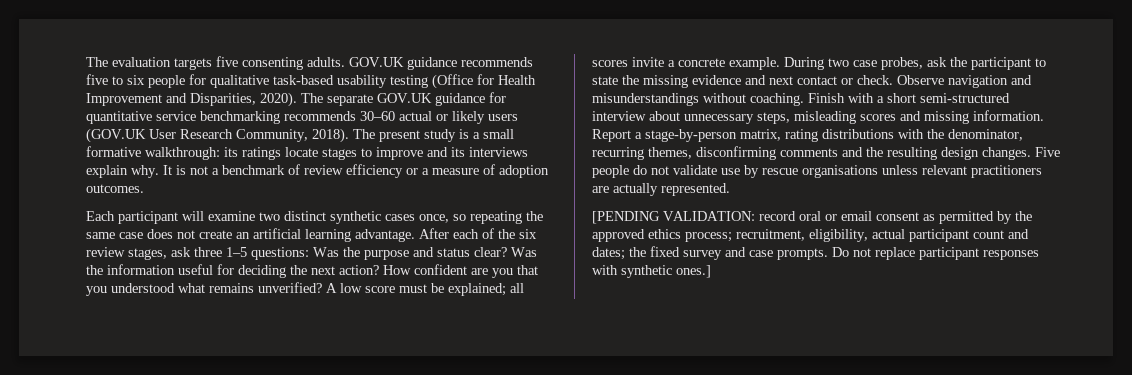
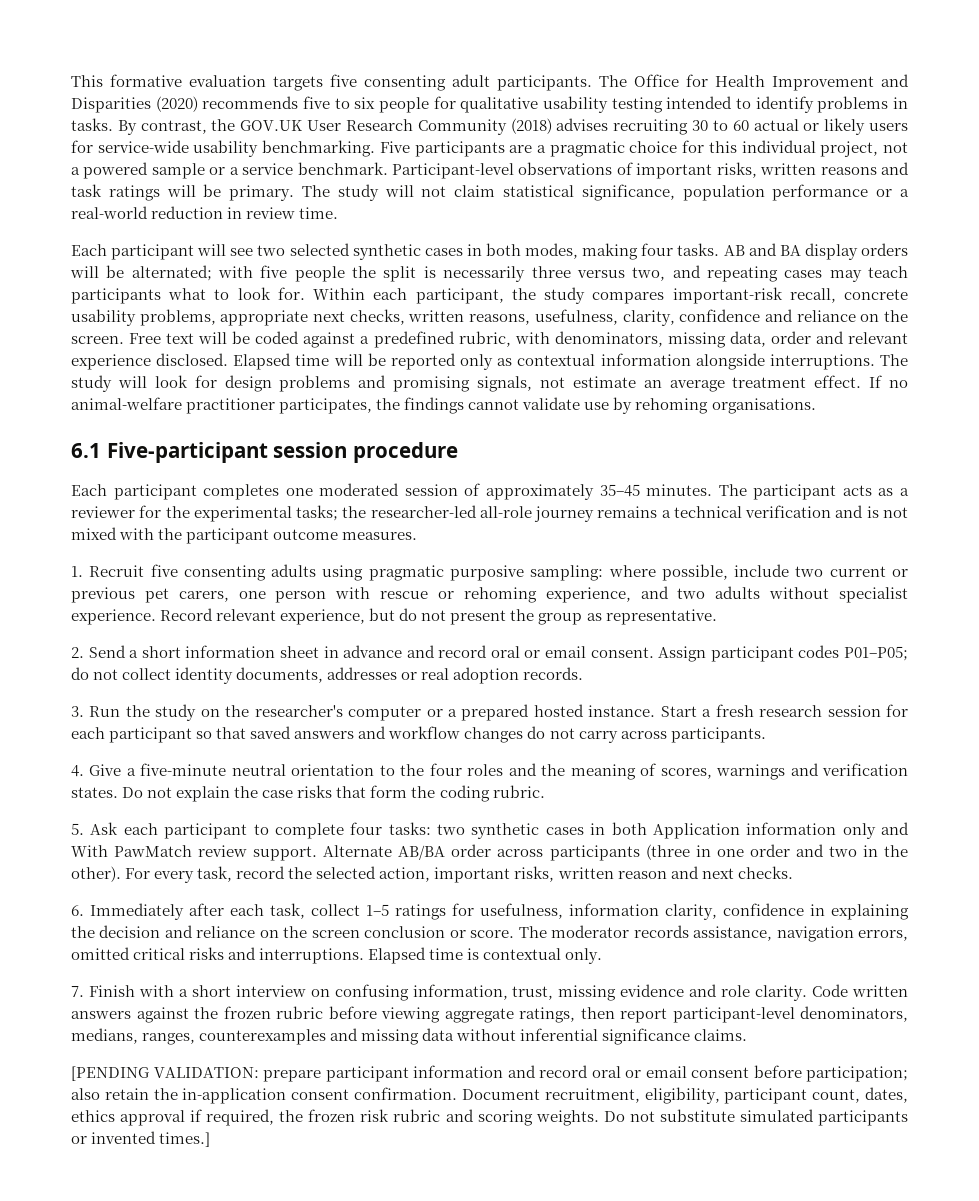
- The evaluation targets five consenting adults. GOV.UK guidance recommends five to six people for qualitative task-based usability testing (Office for Health Improvement and Disparities, 2020). The separate GOV.UK guidance for quantitative service benchmarking recommends 30–60 actual or likely users (GOV.UK User Research Community, 2018). The present study is a small formative walkthrough: its ratings locate stages to improve and its interviews explain why. It is not a benchmark of review efficiency or a measure of adoption outcomes.
- Each participant will examine two distinct synthetic cases once, so repeating the same case does not create an artificial learning advantage. After each of the six review stages, ask three 1–5 questions: Was the purpose and status clear? Was the information useful for deciding the next action? How confident are you that you understood what remains unverified? A low score must be explained; all scores invite a concrete example. During two case probes, ask the participant to state the missing evidence and next contact or check. Observe navigation and misunderstandings without coaching. Finish with a short semi-structured interview about unnecessary steps, misleading scores and missing information. Report a stage-by-person matrix, rating distributions with the denominator, recurring themes, disconfirming comments and the resulting design changes. Five people do not validate use by rescue organisations unless relevant practitioners are actually represented.
- [PENDING VALIDATION: record oral or email consent as permitted by the approved ethics process; recruitment, eligibility, actual participant count and dates; the fixed survey and case prompts. Do not replace participant responses with synthetic ones.]
+ This formative evaluation targets five consenting adult participants. The Office for Health Improvement and Disparities (2020) recommends five to six people for qualitative usability testing intended to identify problems in tasks. By contrast, the GOV.UK User Research Community (2018) advises recruiting 30 to 60 actual or likely users for service-wide usability benchmarking. Five participants are a pragmatic choice for this individual project, not a powered sample or a service benchmark. Participant-level observations of important risks, written reasons and task ratings will be primary. The study will not claim statistical significance, population performance or a real-world reduction in review time.
+ Each participant will see two selected synthetic cases in both modes, making four tasks. AB and BA display orders will be alternated; with five people the split is necessarily three versus two, and repeating cases may teach participants what to look for. Within each participant, the study compares important-risk recall, concrete usability problems, appropriate next checks, written reasons, usefulness, clarity, confidence and reliance on the screen. Free text will be coded against a predefined rubric, with denominators, missing data, order and relevant experience disclosed. Elapsed time will be reported only as contextual information alongside interruptions. The study will look for design problems and promising signals, not estimate an average treatment effect. If no animal-welfare practitioner participates, the findings cannot validate use by rehoming organisations.
+ 6.1 Five-participant session procedure
+ Each participant completes one moderated session of approximately 35–45 minutes. The participant acts as a reviewer for the experimental tasks; the researcher-led all-role journey remains a technical verification and is not mixed with the participant outcome measures.
+ 1. Recruit five consenting adults using pragmatic purposive sampling: where possible, include two current or previous pet carers, one person with rescue or rehoming experience, and two adults without specialist experience. Record relevant experience, but do not present the group as representative.
+ 2. Send a short information sheet in advance and record oral or email consent. Assign participant codes P01–P05; do not collect identity documents, addresses or real adoption records.
+ 3. Run the study on the researcher's computer or a prepared hosted instance. Start a fresh research session for each participant so that saved answers and workflow changes do not carry across participants.
+ 4. Give a five-minute neutral orientation to the four roles and the meaning of scores, warnings and verification states. Do not explain the case risks that form the coding rubric.
+ 5. Ask each participant to complete four tasks: two synthetic cases in both Application information only and With PawMatch review support. Alternate AB/BA order across participants (three in one order and two in the other). For every task, record the selected action, important risks, written reason and next checks.
+ 6. Immediately after each task, collect 1–5 ratings for usefulness, information clarity, confidence in explaining the decision and reliance on the screen conclusion or score. The moderator records assistance, navigation errors, omitted critical risks and interruptions. Elapsed time is contextual only.
+ 7. Finish with a short interview on confusing information, trust, missing evidence and role clarity. Code written answers against the frozen rubric before viewing aggregate ratings, then report participant-level denominators, medians, ranges, counterexamples and missing data without inferential significance claims.
+ [PENDING VALIDATION: prepare participant information and record oral or email consent before participation; also retain the in-application consent confirmation. Document recruitment, eligibility, participant count, dates, ethics approval if required, the frozen risk rubric and scoring weights. Do not substitute simulated participants or invented times.]

